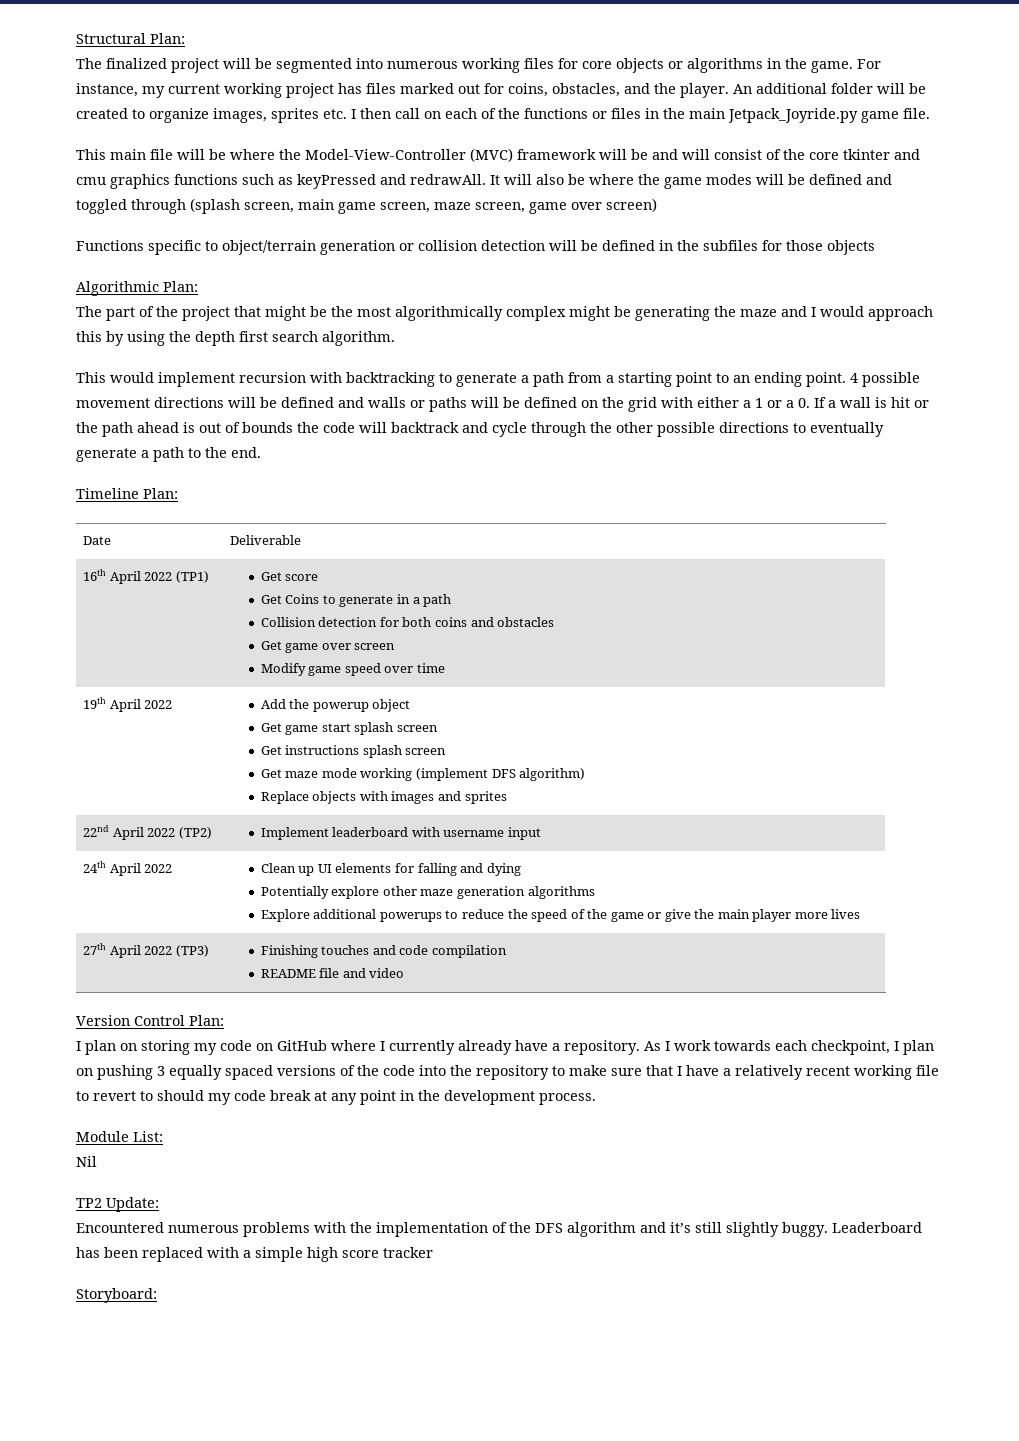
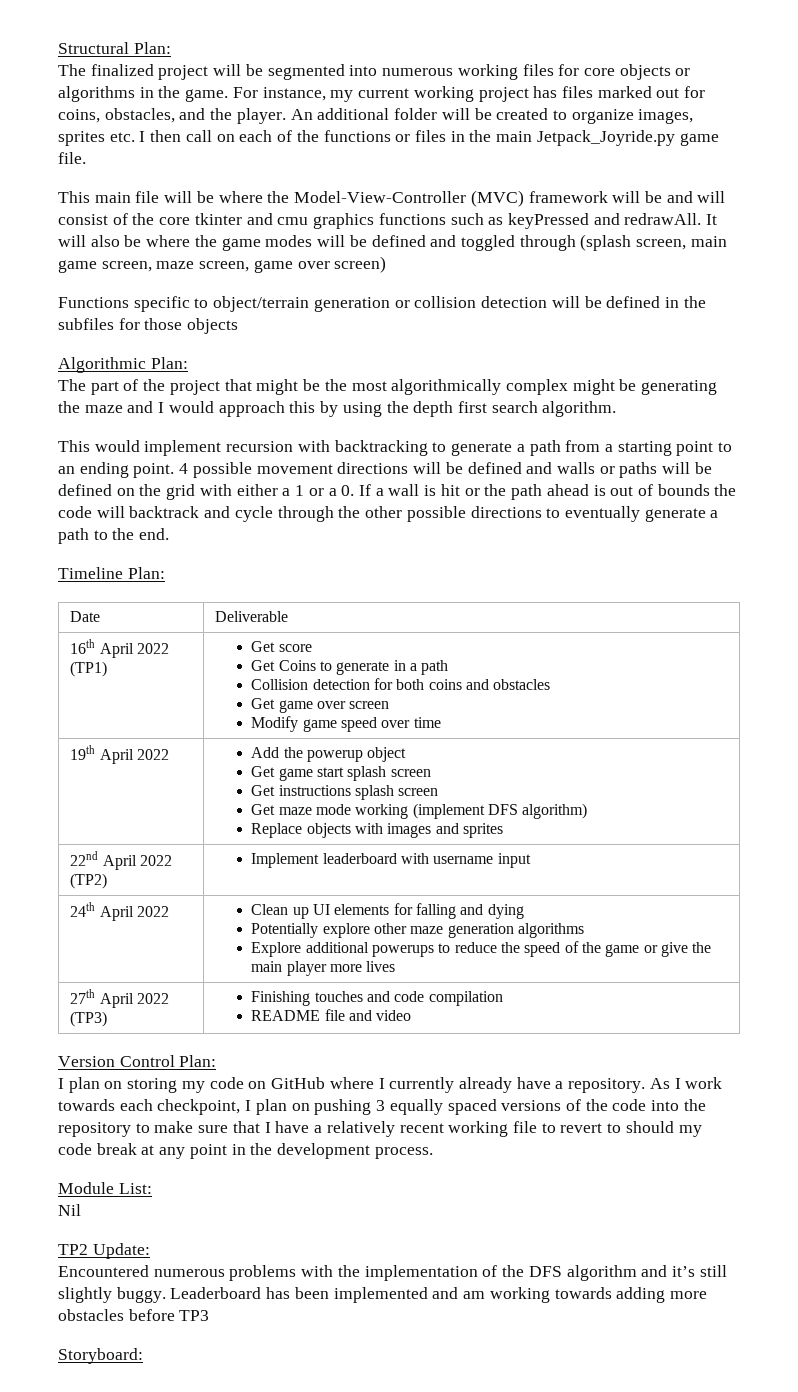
- Leaderboard has been replaced with a simple high score tracker
+ Leaderboard has been implemented and am working towards adding more obstacles before TP3

